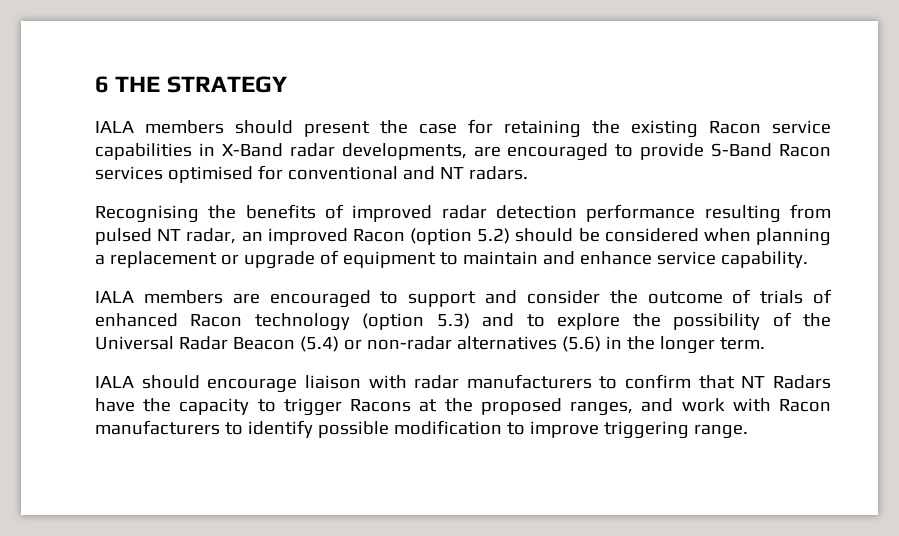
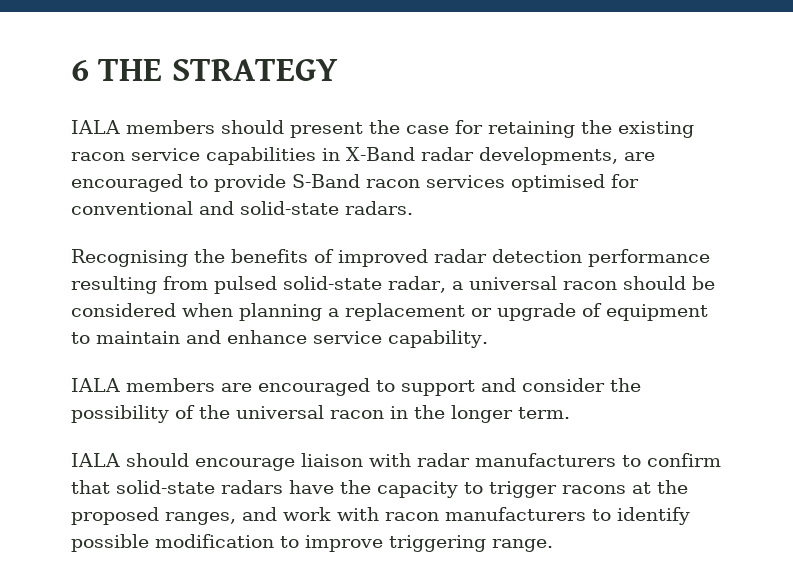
- IALA members should present the case for retaining the existing Racon service capabilities in X-Band radar developments, are encouraged to provide S-Band Racon services optimised for conventional and NT radars.
+ IALA members should present the case for retaining the existing racon service capabilities in X-Band radar developments, are encouraged to provide S-Band racon services optimised for conventional and solid-state radars.
- Recognising the benefits of improved radar detection performance resulting from pulsed NT radar, an improved Racon (option 5.2) should be considered when planning a replacement or upgrade of equipment to maintain and enhance service capability.
+ Recognising the benefits of improved radar detection performance resulting from pulsed solid-state radar, a universal racon should be considered when planning a replacement or upgrade of equipment to maintain and enhance service capability.
- IALA members are encouraged to support and consider the outcome of trials of enhanced Racon technology (option 5.3) and to explore the possibility of the Universal Radar Beacon (5.4) or non-radar alternatives (5.6) in the longer term.
+ IALA members are encouraged to support and consider the possibility of the universal racon in the longer term.
- IALA should encourage liaison with radar manufacturers to confirm that NT Radars have the capacity to trigger Racons at the proposed ranges, and work with Racon manufacturers to identify possible modification to improve triggering range.
+ IALA should encourage liaison with radar manufacturers to confirm that solid-state radars have the capacity to trigger racons at the proposed ranges, and work with racon manufacturers to identify possible modification to improve triggering range.

